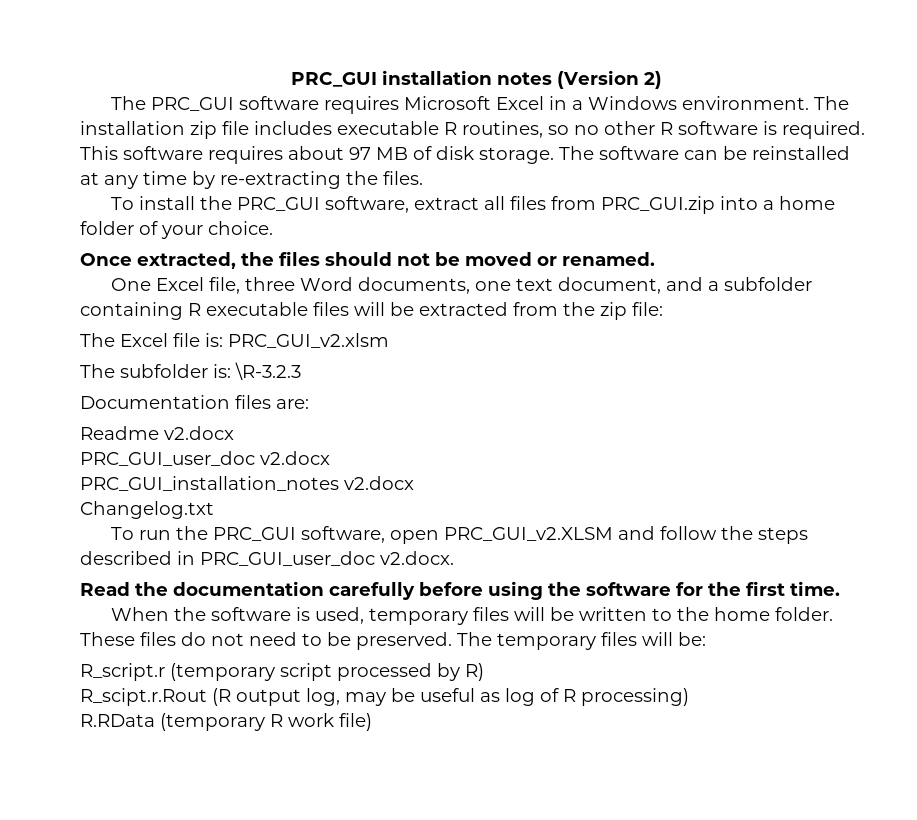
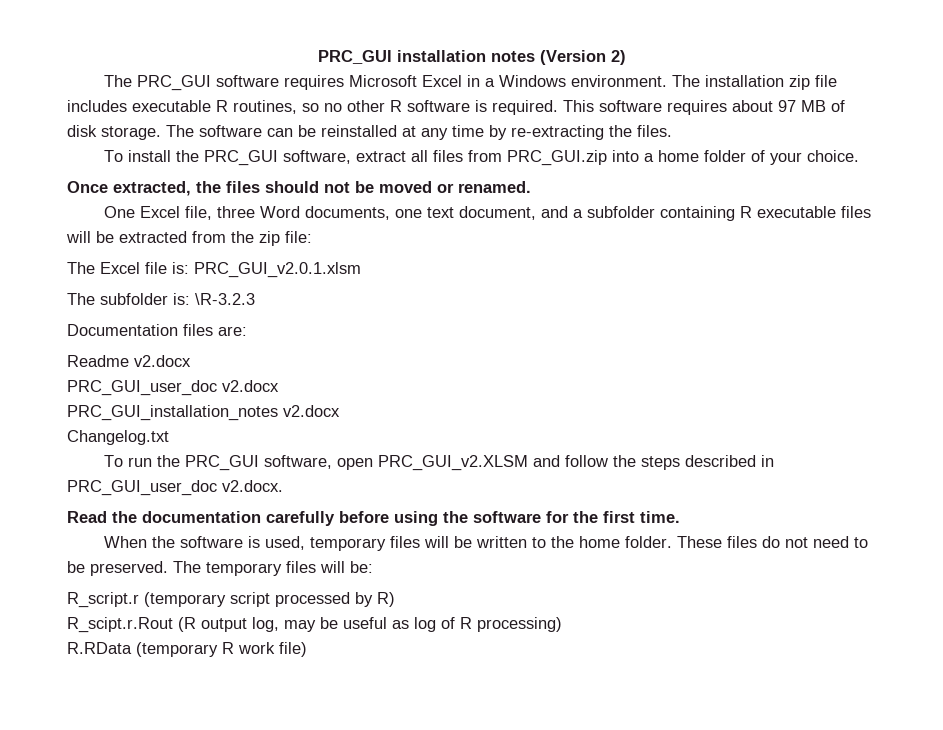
- The Excel file is: PRC_GUI_v2.xlsm
+ The Excel file is: PRC_GUI_v2.0.1.xlsm

